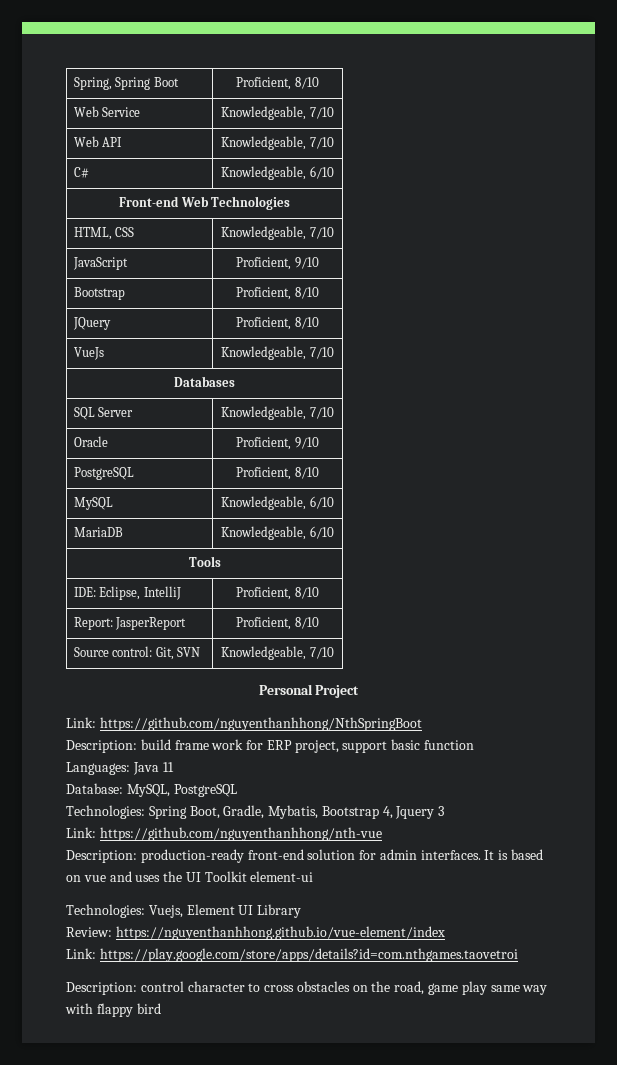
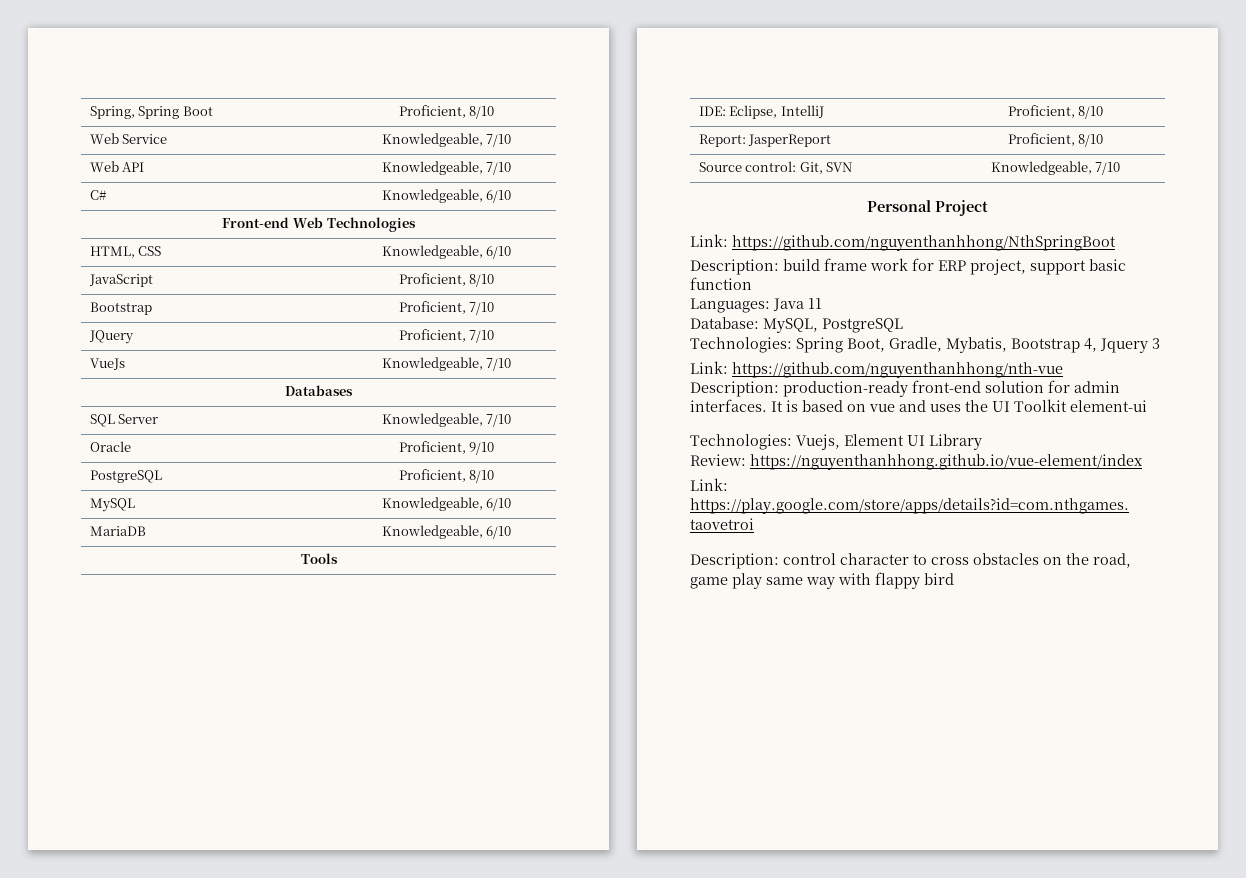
- HTML, CSS | Knowledgeable, 7/10
+ HTML, CSS | Knowledgeable, 6/10
- JavaScript | Proficient, 9/10
+ JavaScript | Proficient, 8/10
- Bootstrap | Proficient, 8/10
+ Bootstrap | Proficient, 7/10
- JQuery | Proficient, 8/10
+ JQuery | Proficient, 7/10

